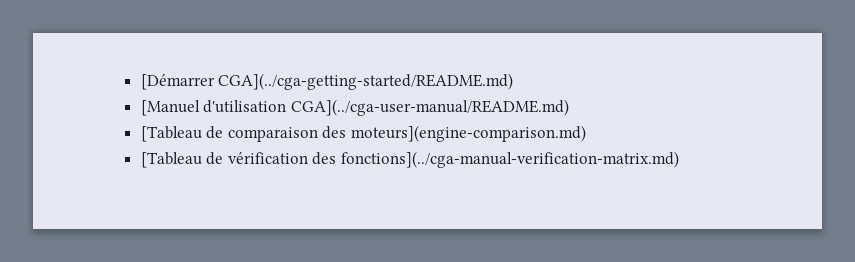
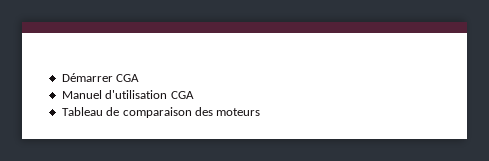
- [Démarrer CGA](../cga-getting-started/README.md)
- [Manuel d'utilisation CGA](../cga-user-manual/README.md)
- [Tableau de comparaison des moteurs](engine-comparison.md)
- [Tableau de vérification des fonctions](../cga-manual-verification-matrix.md)
+ Démarrer CGA
+ Manuel d'utilisation CGA
+ Tableau de comparaison des moteurs

